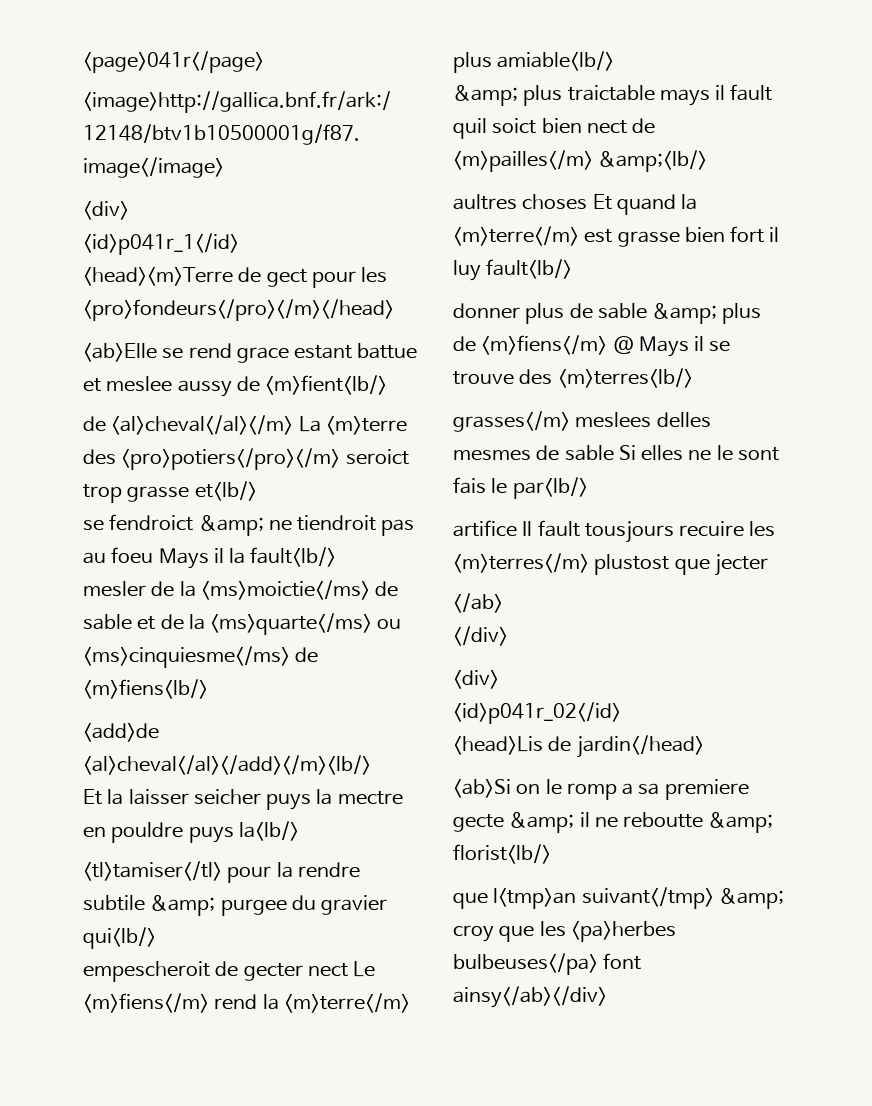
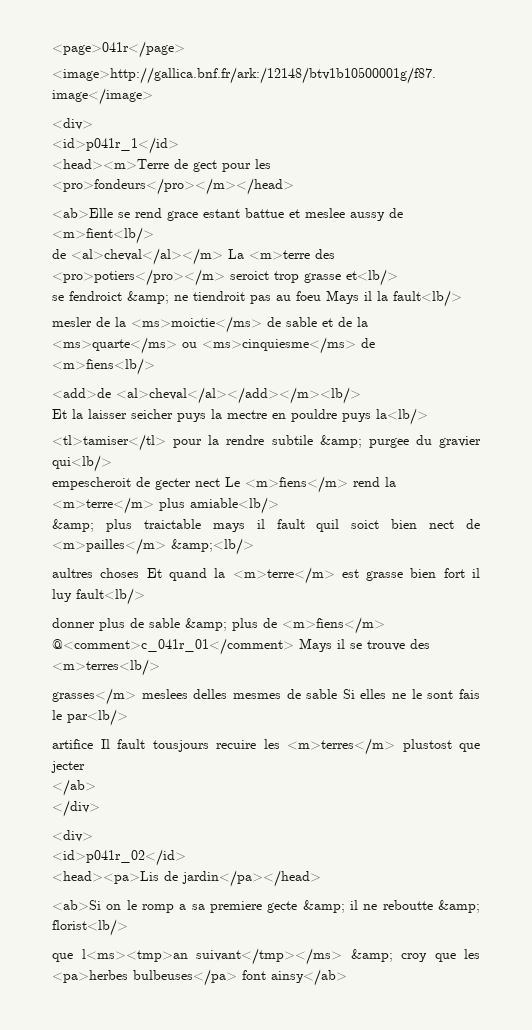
- donner plus de sable &amp; plus de <m>fiens</m> @ Mays il se trouve des <m>terres<lb/>
+ donner plus de sable &amp; plus de <m>fiens</m> @<comment>c_041r_01</comment> Mays il se trouve des <m>terres<lb/>
- <head>Lis de jardin</head>
+ <head><pa>Lis de jardin</pa></head>
- que l<tmp>an suivant</tmp> &amp; croy que les <pa>herbes bulbeuses</pa> font ainsy</ab></div>
+ que l<ms><tmp>an suivant</tmp></ms> &amp; croy que les <pa>herbes bulbeuses</pa> font ainsy</ab>

